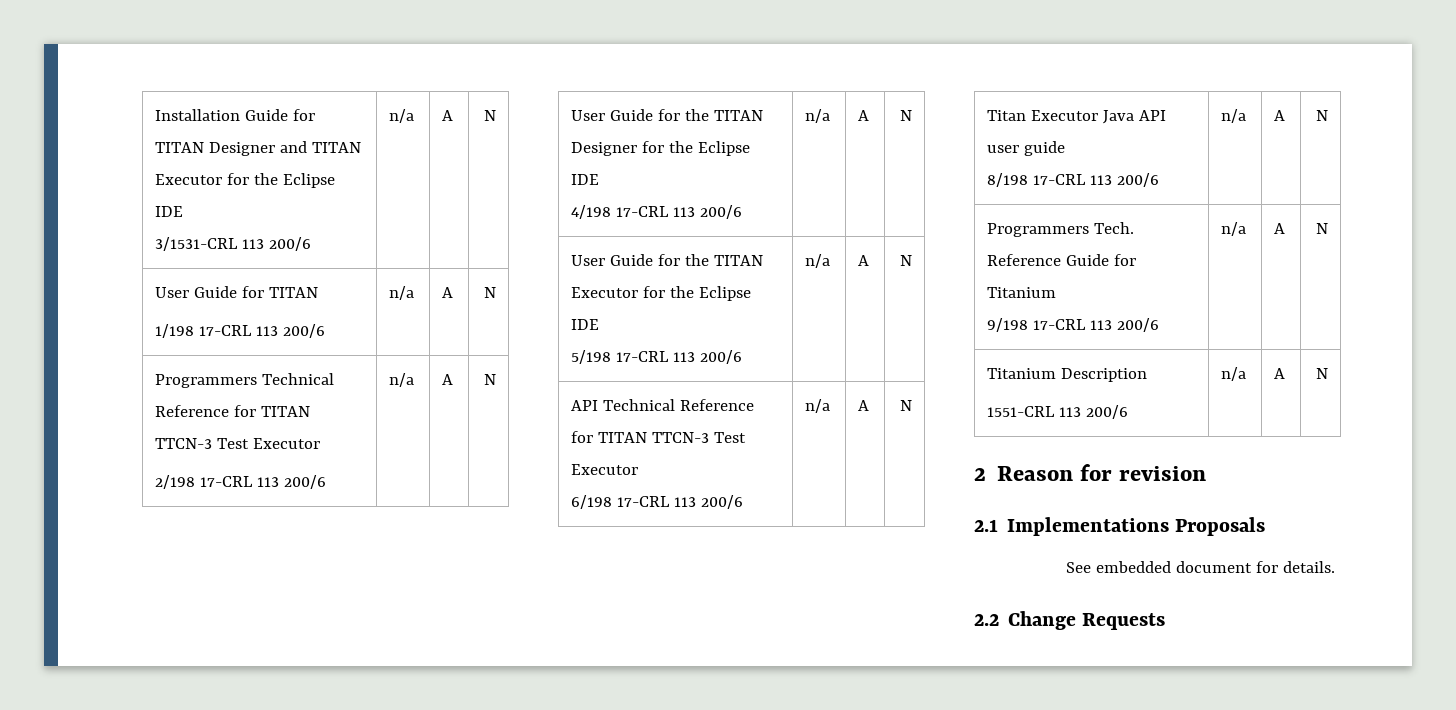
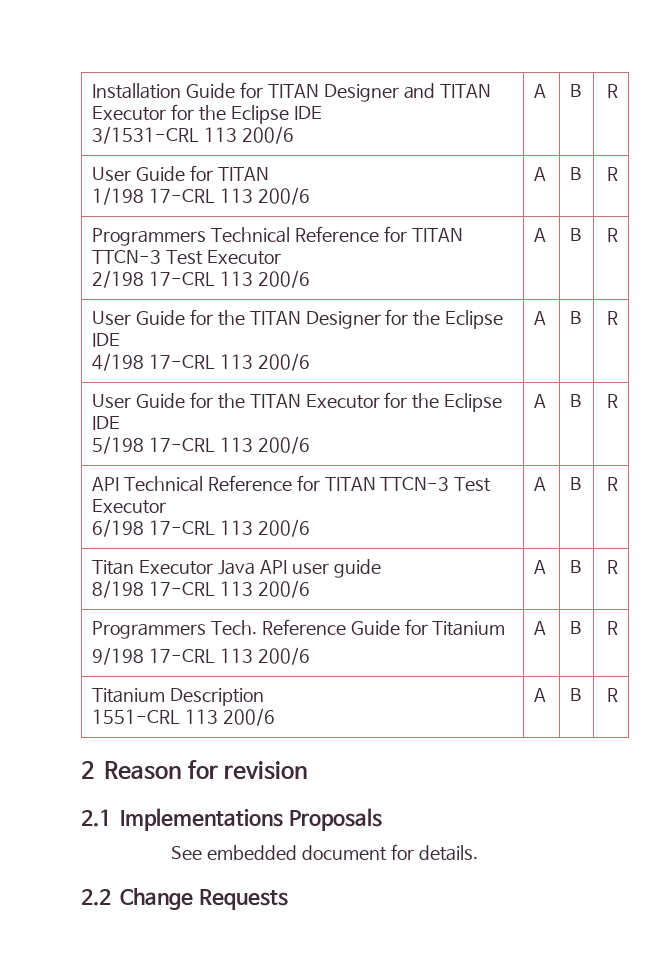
  Installation Guide for TITAN Designer and TITAN Executor for the Eclipse IDE
- 3/1531-CRL 113 200/6 | n/a | A | N
+ 3/1531-CRL 113 200/6 | A | B | R
  User Guide for TITAN
- 1/198 17-CRL 113 200/6 | n/a | A | N
+ 1/198 17-CRL 113 200/6 | A | B | R
  Programmers Technical Reference for TITAN TTCN-3 Test Executor
- 2/198 17-CRL 113 200/6 | n/a | A | N
+ 2/198 17-CRL 113 200/6 | A | B | R
  User Guide for the TITAN Designer for the Eclipse IDE
- 4/198 17-CRL 113 200/6 | n/a | A | N
+ 4/198 17-CRL 113 200/6 | A | B | R
  User Guide for the TITAN Executor for the Eclipse IDE
- 5/198 17-CRL 113 200/6 | n/a | A | N
+ 5/198 17-CRL 113 200/6 | A | B | R
  API Technical Reference for TITAN TTCN-3 Test Executor
- 6/198 17-CRL 113 200/6 | n/a | A | N
+ 6/198 17-CRL 113 200/6 | A | B | R
  Titan Executor Java API user guide
- 8/198 17-CRL 113 200/6 | n/a | A | N
+ 8/198 17-CRL 113 200/6 | A | B | R
  Programmers Tech. Reference Guide for Titanium
- 9/198 17-CRL 113 200/6 | n/a | A | N
+ 9/198 17-CRL 113 200/6 | A | B | R
  Titanium Description
- 1551-CRL 113 200/6 | n/a | A | N
+ 1551-CRL 113 200/6 | A | B | R

